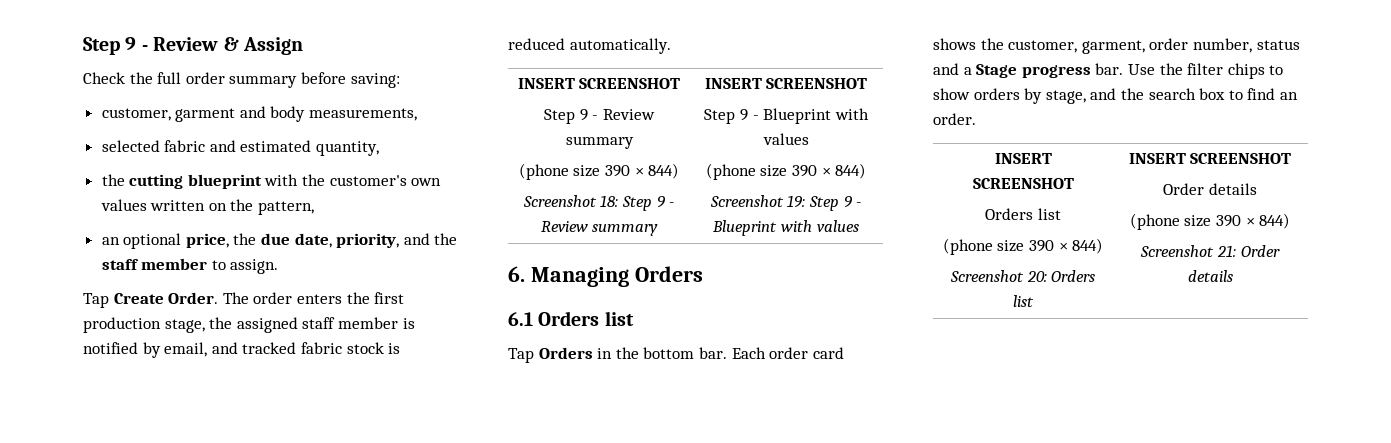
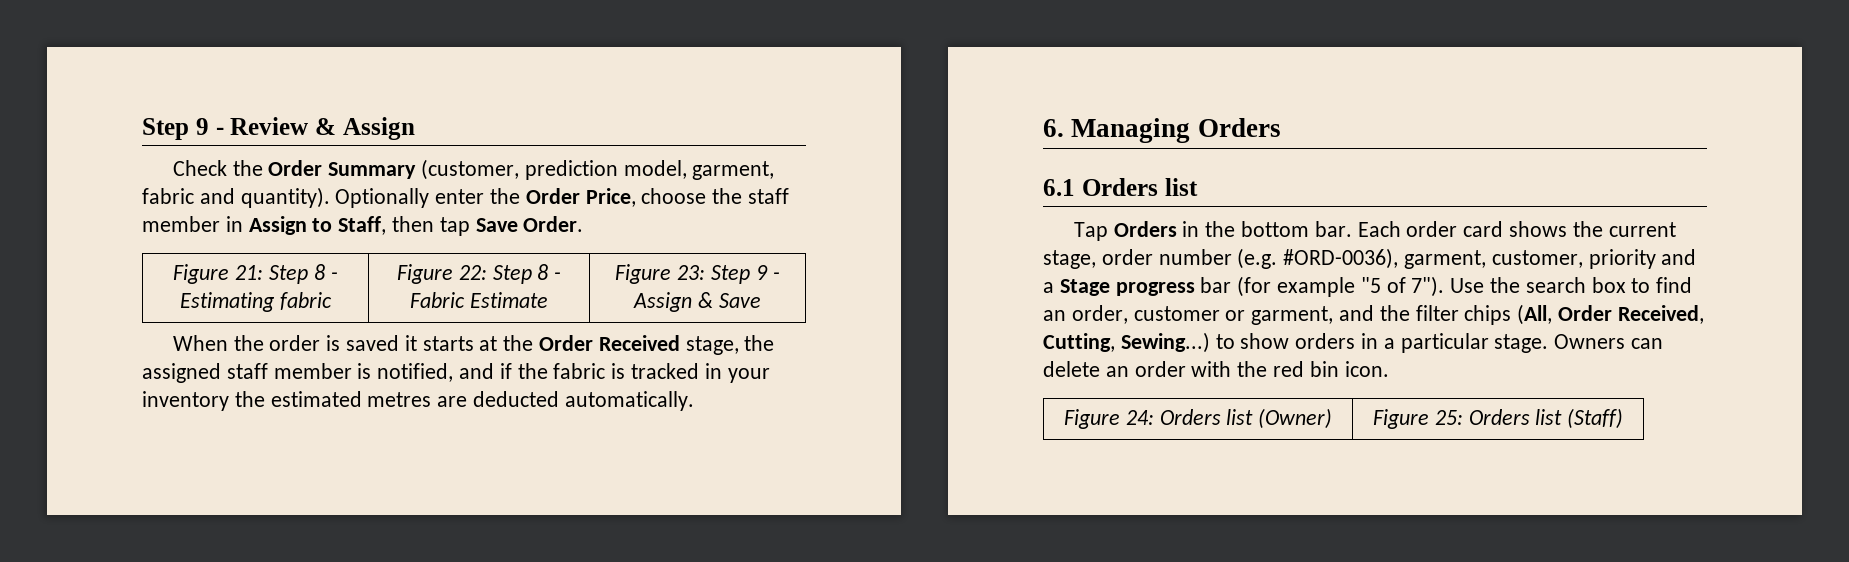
- Check the full order summary before saving:
- customer, garment and body measurements,
- selected fabric and estimated quantity,
- the cutting blueprint with the customer's own values written on the pattern,
- an optional price, the due date, priority, and the staff member to assign.
- Tap Create Order. The order enters the first production stage, the assigned staff member is notified by email, and tracked fabric stock is reduced automatically.
- INSERT SCREENSHOT
- Step 9 - Review summary
- (phone size 390 × 844)
- Screenshot 18: Step 9 - Review summary | INSERT SCREENSHOT
- Step 9 - Blueprint with values
- (phone size 390 × 844)
- Screenshot 19: Step 9 - Blueprint with values
+ Check the Order Summary (customer, prediction model, garment, fabric and quantity). Optionally enter the Order Price, choose the staff member in Assign to Staff, then tap Save Order.
+ Figure 21: Step 8 - Estimating fabric | Figure 22: Step 8 - Fabric Estimate | Figure 23: Step 9 - Assign & Save
+ When the order is saved it starts at the Order Received stage, the assigned staff member is notified, and if the fabric is tracked in your inventory the estimated metres are deducted automatically.
- Each order card shows the customer, garment, order number, status and a Stage progress bar. Use the filter chips to show orders by stage, and the search box to find an order.
- INSERT SCREENSHOT
- Orders list
- (phone size 390 × 844)
- Screenshot 20: Orders list | INSERT SCREENSHOT
- Order details
- (phone size 390 × 844)
- Screenshot 21: Order details
+ Each order card shows the current stage, order number (e.g. #ORD-0036), garment, customer, priority and a Stage progress bar (for example "5 of 7"). Use the search box to find an order, customer or garment, and the filter chips (All, Order Received, Cutting, Sewing...) to show orders in a particular stage. Owners can delete an order with the red bin icon.
+ Figure 24: Orders list (Owner) | Figure 25: Orders list (Staff)

